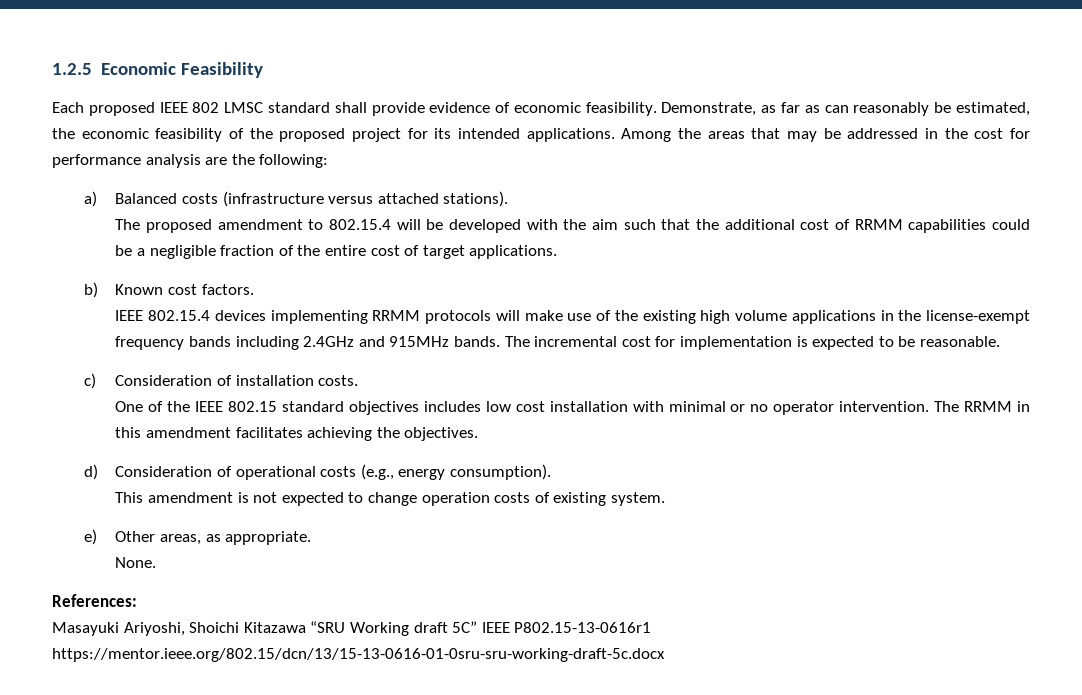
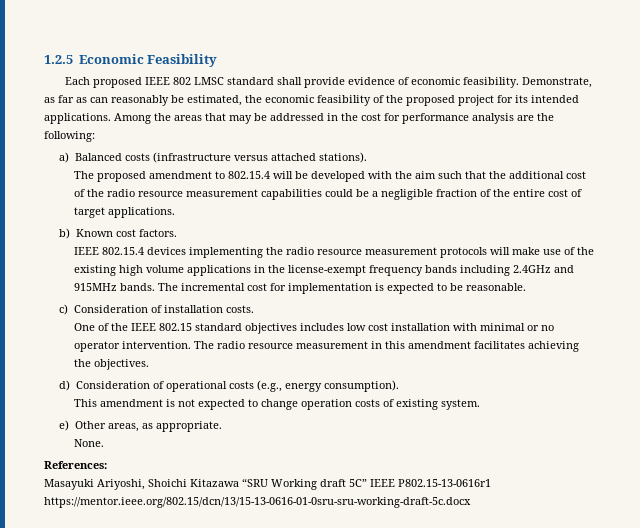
- The proposed amendment to 802.15.4 will be developed with the aim such that the additional cost of RRMM capabilities could be a negligible fraction of the entire cost of target applications.
+ The proposed amendment to 802.15.4 will be developed with the aim such that the additional cost of the radio resource measurement capabilities could be a negligible fraction of the entire cost of target applications.
- IEEE 802.15.4 devices implementing RRMM protocols will make use of the existing high volume applications in the license-exempt frequency bands including 2.4GHz and 915MHz bands.
+ IEEE 802.15.4 devices implementing the radio resource measurement protocols will make use of the existing high volume applications in the license-exempt frequency bands including 2.4GHz and 915MHz bands.
- The RRMM in this amendment facilitates achieving the objectives.
+ The radio resource measurement in this amendment facilitates achieving the objectives.

